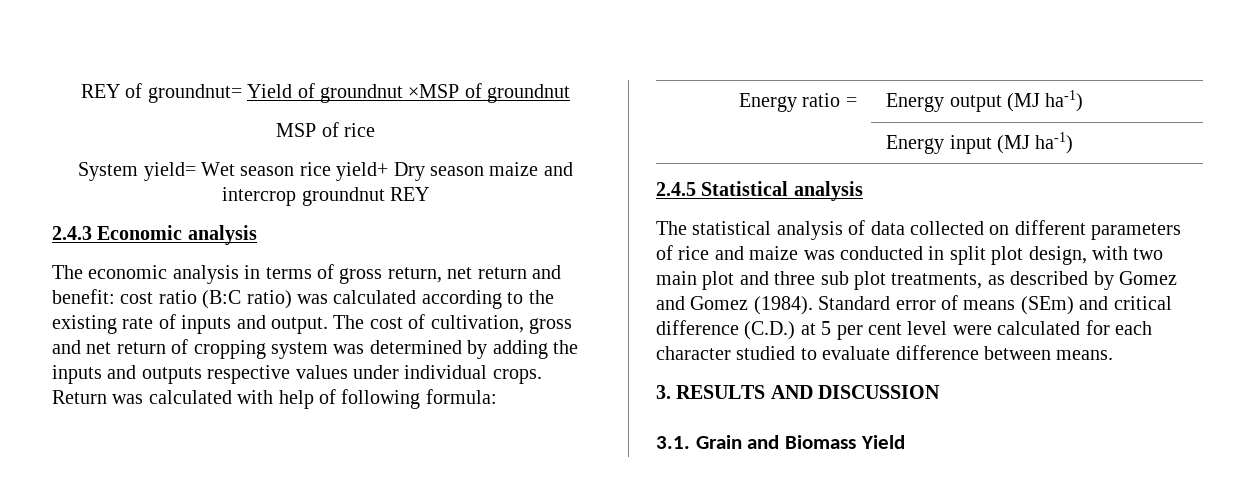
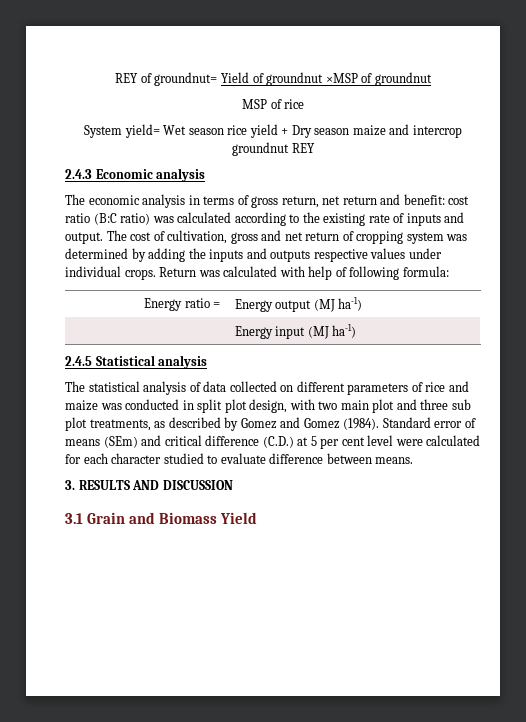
- System yield= Wet season rice yield+ Dry season maize and intercrop groundnut REY
+ System yield= Wet season rice yield + Dry season maize and intercrop groundnut REY
- 3.1. Grain and Biomass Yield
+ 3.1 Grain and Biomass Yield

